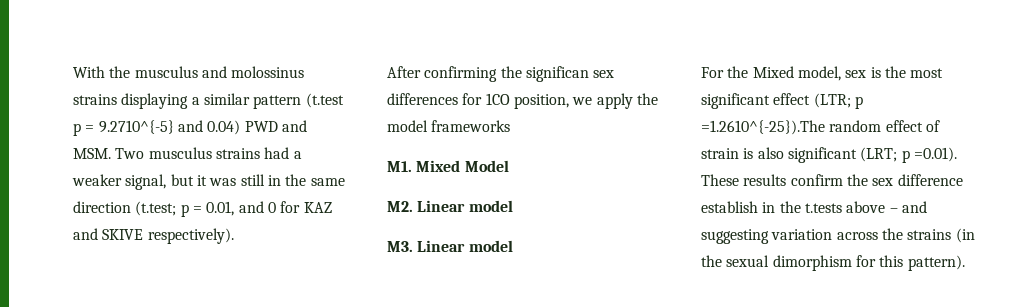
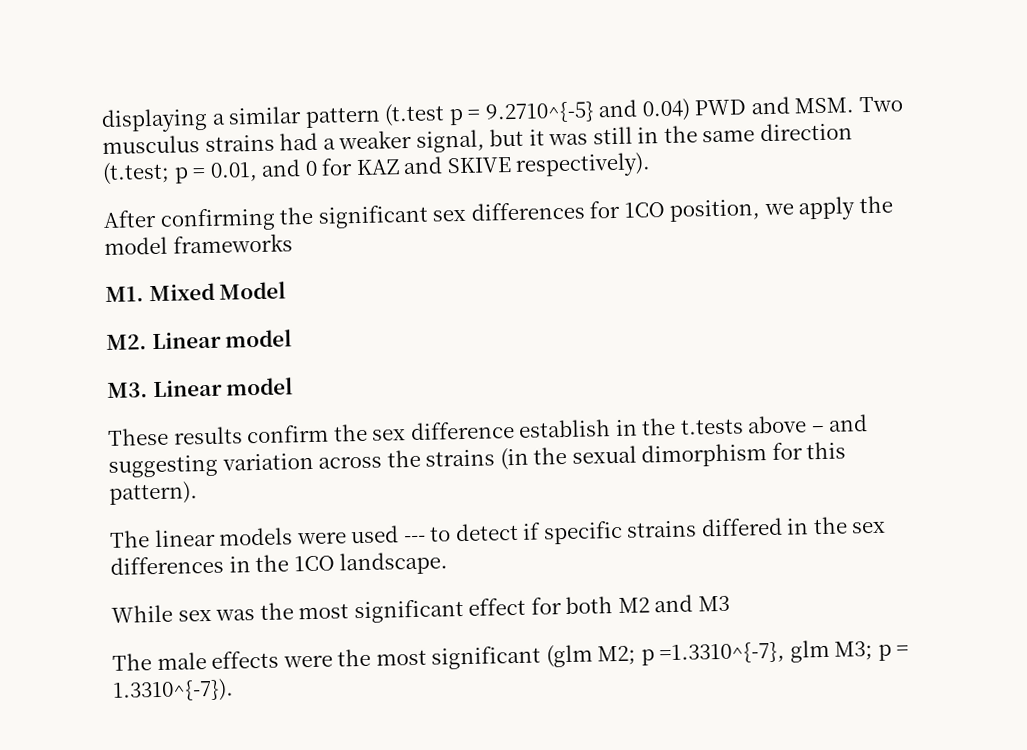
- With the musculus and molossinus strains displaying a similar pattern (t.test p = 9.2710^{-5} and 0.04) PWD and MSM. Two musculus strains had a weaker signal, but it was still in the same direction (t.test; p = 0.01, and 0 for KAZ and SKIVE respectively).
+ displaying a similar pattern (t.test p = 9.2710^{-5} and 0.04) PWD and MSM. Two musculus strains had a weaker signal, but it was still in the same direction (t.test; p = 0.01, and 0 for KAZ and SKIVE respectively).
- After confirming the significan sex differences for 1CO position, we apply the model frameworks
+ After confirming the significant sex differences for 1CO position, we apply the model frameworks
- For the Mixed model, sex is the most significant effect (LTR; p =1.2610^{-25}).The random effect of strain is also significant (LRT; p =0.01). These results confirm the sex difference establish in the t.tests above – and suggesting variation across the strains (in the sexual dimorphism for this pattern).
+ These results confirm the sex difference establish in the t.tests above – and suggesting variation across the strains (in the sexual dimorphism for this pattern).
+ The linear models were used --- to detect if specific strains differed in the sex differences in the 1CO landscape.
+ While sex was the most significant effect for both M2 and M3
+ The male effects were the most significant (glm M2; p =1.3310^{-7}, glm M3; p = 1.3310^{-7}).

